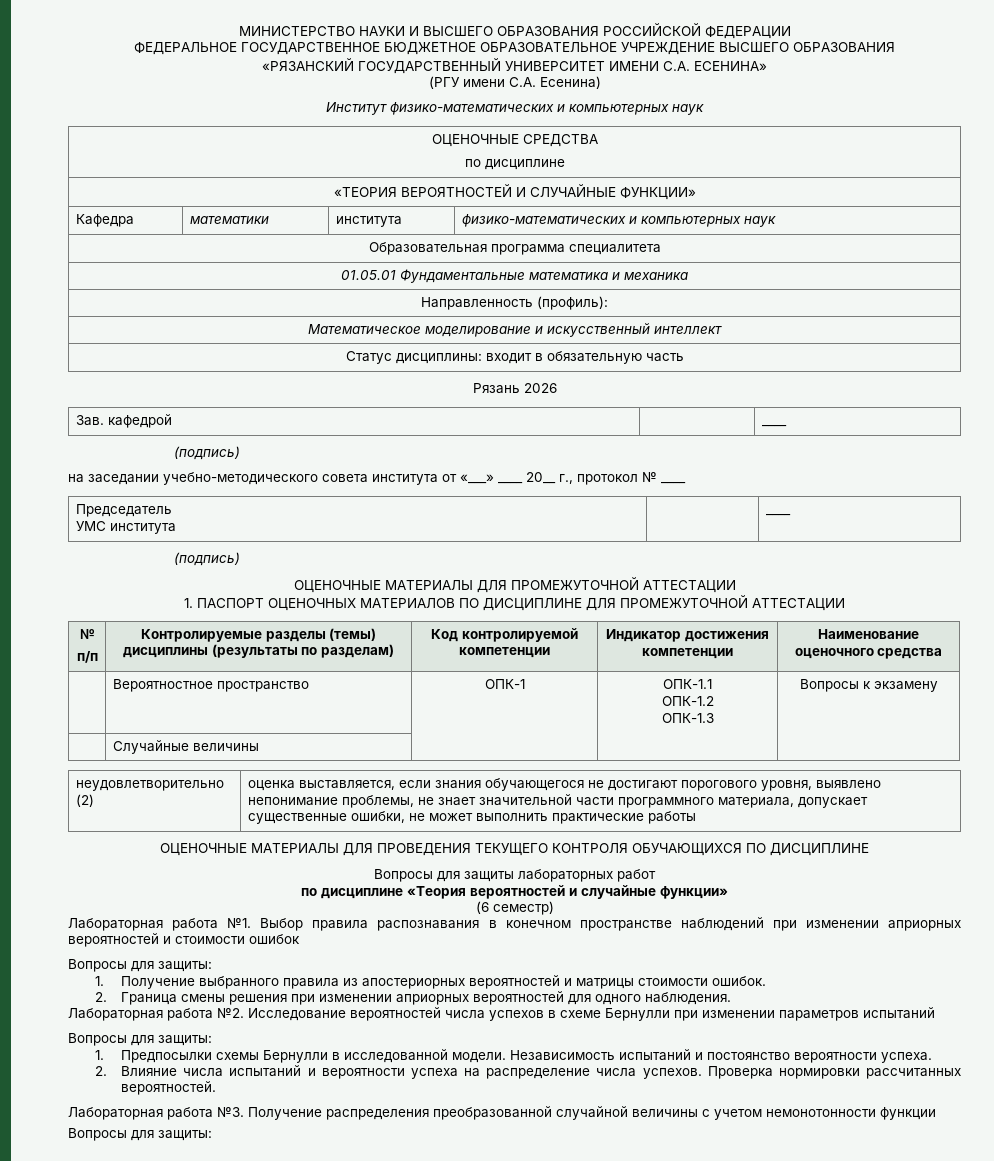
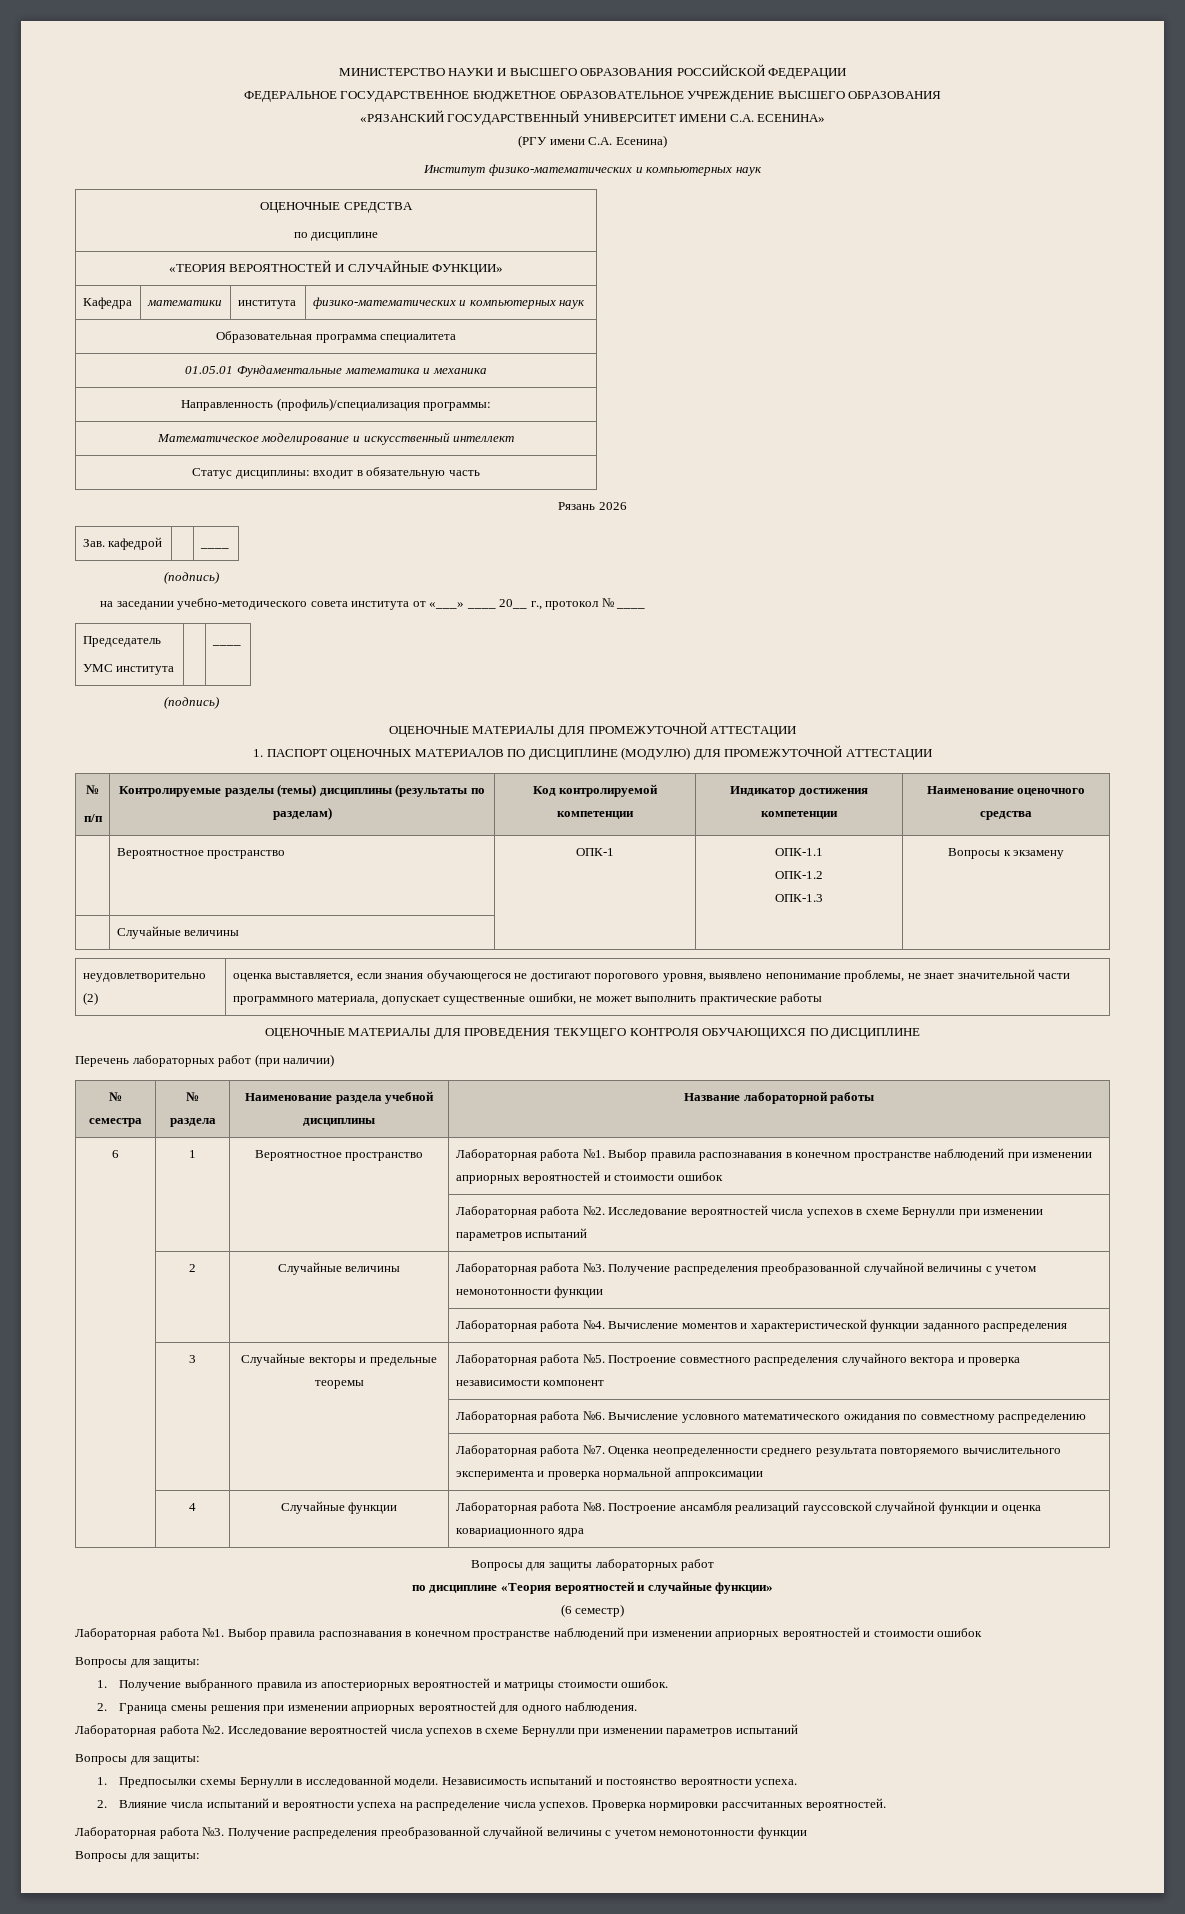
- Направленность (профиль):
+ Направленность (профиль)/специализация программы:
- 1. ПАСПОРТ ОЦЕНОЧНЫХ МАТЕРИАЛОВ ПО ДИСЦИПЛИНЕ ДЛЯ ПРОМЕЖУТОЧНОЙ АТТЕСТАЦИИ
+ 1. ПАСПОРТ ОЦЕНОЧНЫХ МАТЕРИАЛОВ ПО ДИСЦИПЛИНЕ (МОДУЛЮ) ДЛЯ ПРОМЕЖУТОЧНОЙ АТТЕСТАЦИИ
+ Перечень лабораторных работ (при наличии)
+ № семестра | № раздела | Наименование раздела учебной дисциплины | Название лабораторной работы
+ 6 | 1 | Вероятностное пространство | Лабораторная работа №1. Выбор правила распознавания в конечном пространстве наблюдений при изменении априорных вероятностей и стоимости ошибок
+ | | | Лабораторная работа №2. Исследование вероятностей числа успехов в схеме Бернулли при изменении параметров испытаний
+ | 2 | Случайные величины | Лабораторная работа №3. Получение распределения преобразованной случайной величины с учетом немонотонности функции
+ | | | Лабораторная работа №4. Вычисление моментов и характеристической функции заданного распределения
+ | 3 | Случайные векторы и предельные теоремы | Лабораторная работа №5. Построение совместного распределения случайного вектора и проверка независимости компонент
+ | | | Лабораторная работа №6. Вычисление условного математического ожидания по совместному распределению
+ | | | Лабораторная работа №7. Оценка неопределенности среднего результата повторяемого вычислительного эксперимента и проверка нормальной аппроксимации
+ | 4 | Случайные функции | Лабораторная работа №8. Построение ансамбля реализаций гауссовской случайной функции и оценка ковариационного ядра

